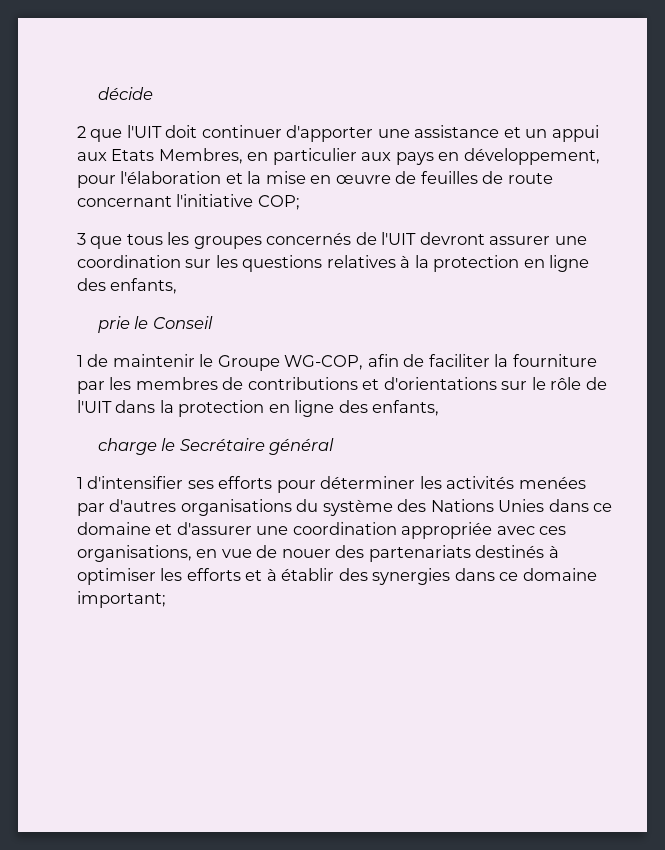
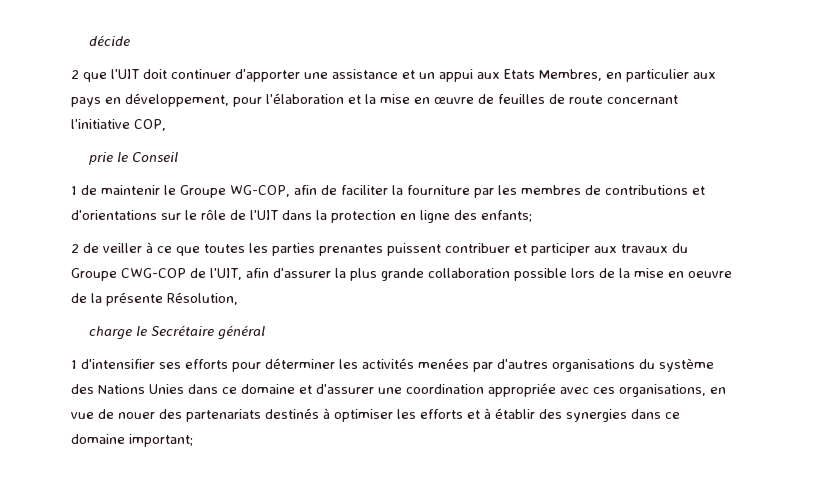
- 2 que l'UIT doit continuer d'apporter une assistance et un appui aux Etats Membres, en particulier aux pays en développement, pour l'élaboration et la mise en œuvre de feuilles de route concernant l'initiative COP;
- 3 que tous les groupes concernés de l'UIT devront assurer une coordination sur les questions relatives à la protection en ligne des enfants,
+ 2 que l'UIT doit continuer d'apporter une assistance et un appui aux Etats Membres, en particulier aux pays en développement, pour l'élaboration et la mise en œuvre de feuilles de route concernant l'initiative COP,
- 1 de maintenir le Groupe WG-COP, afin de faciliter la fourniture par les membres de contributions et d'orientations sur le rôle de l'UIT dans la protection en ligne des enfants,
+ 1 de maintenir le Groupe WG-COP, afin de faciliter la fourniture par les membres de contributions et d'orientations sur le rôle de l'UIT dans la protection en ligne des enfants;
+ 2 de veiller à ce que toutes les parties prenantes puissent contribuer et participer aux travaux du Groupe CWG-COP de l'UIT, afin d'assurer la plus grande collaboration possible lors de la mise en oeuvre de la présente Résolution,

